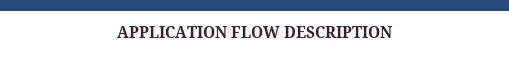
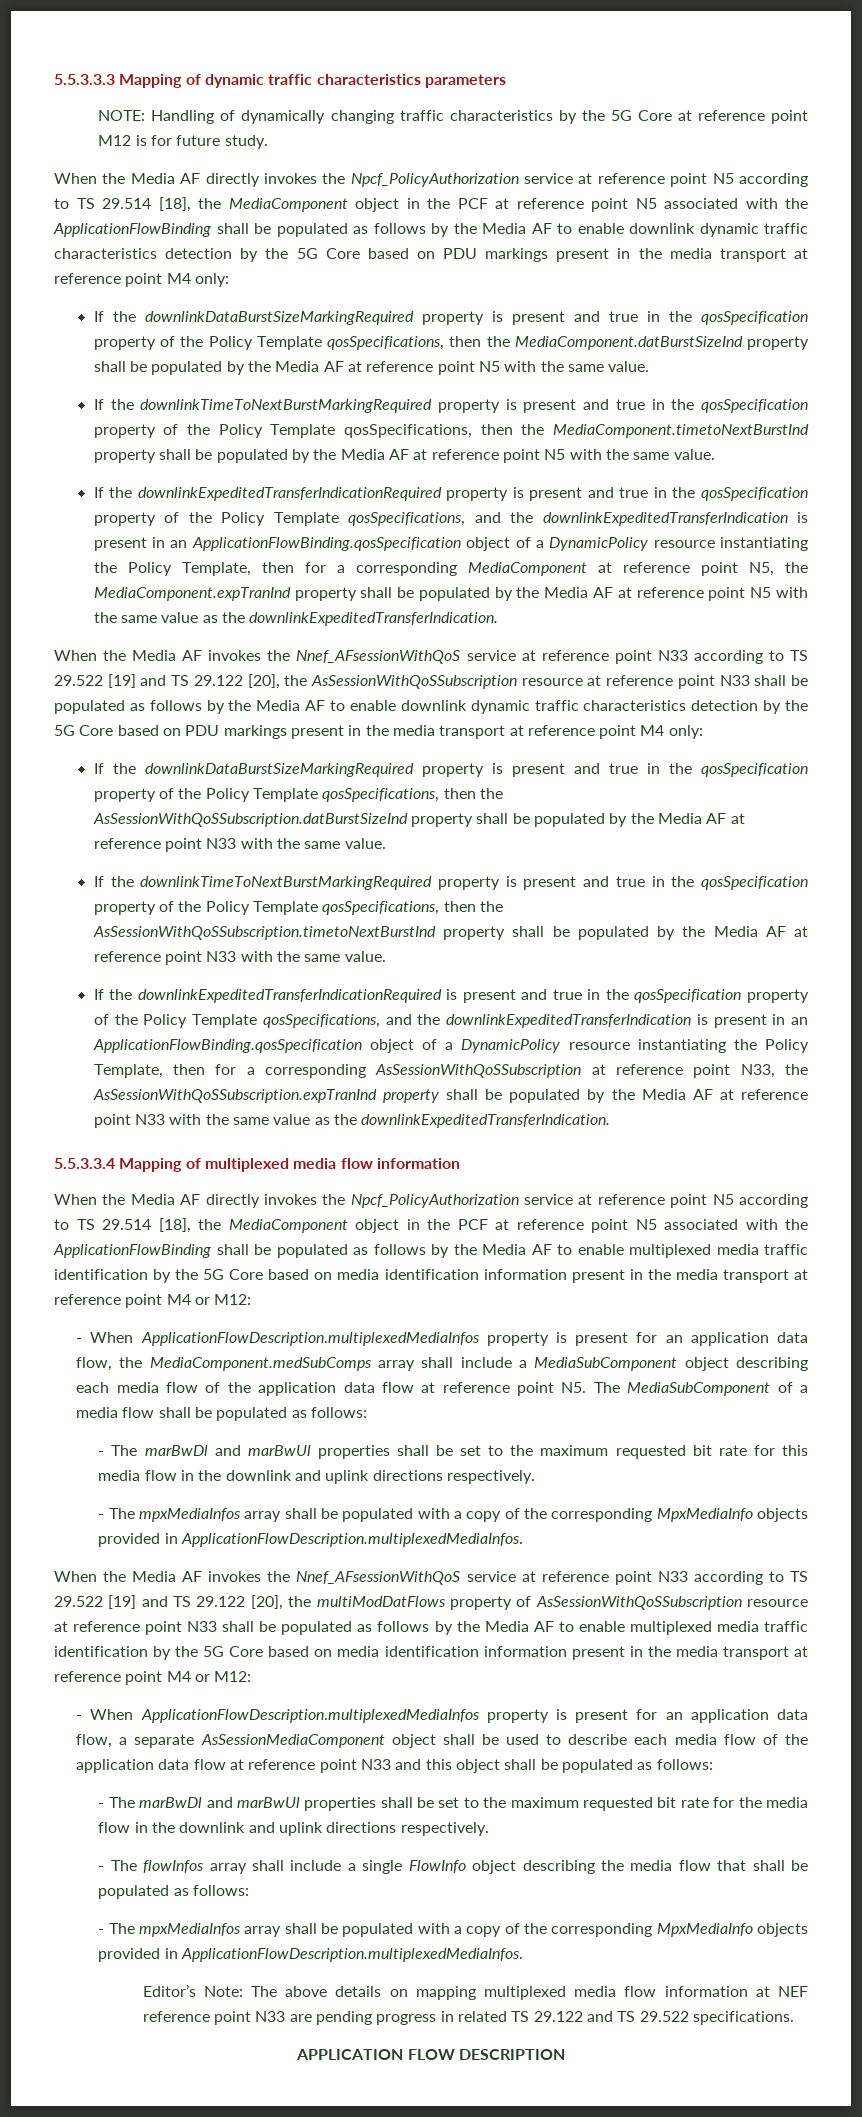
+ 5.5.3.3.3 Mapping of dynamic traffic characteristics parameters
+ NOTE: Handling of dynamically changing traffic characteristics by the 5G Core at reference point M12 is for future study.
+ When the Media AF directly invokes the Npcf_PolicyAuthorization service at reference point N5 according to TS 29.514 [18], the MediaComponent object in the PCF at reference point N5 associated with the ApplicationFlowBinding shall be populated as follows by the Media AF to enable downlink dynamic traffic characteristics detection by the 5G Core based on PDU markings present in the media transport at reference point M4 only:
+ If the downlinkDataBurstSizeMarkingRequired property is present and true in the qosSpecification property of the Policy Template qosSpecifications, then the MediaComponent.datBurstSizeInd property shall be populated by the Media AF at reference point N5 with the same value.
+ If the downlinkTimeToNextBurstMarkingRequired property is present and true in the qosSpecification property of the Policy Template qosSpecifications, then the MediaComponent.timetoNextBurstInd property shall be populated by the Media AF at reference point N5 with the same value.
+ If the downlinkExpeditedTransferIndicationRequired property is present and true in the qosSpecification property of the Policy Template qosSpecifications, and the downlinkExpeditedTransferIndication is present in an ApplicationFlowBinding.qosSpecification object of a DynamicPolicy resource instantiating the Policy Template, then for a corresponding MediaComponent at reference point N5, the MediaComponent.expTranInd property shall be populated by the Media AF at reference point N5 with the same value as the downlinkExpeditedTransferIndication.
+ When the Media AF invokes the Nnef_AFsessionWithQoS service at reference point N33 according to TS 29.522 [19] and TS 29.122 [20], the AsSessionWithQoSSubscription resource at reference point N33 shall be populated as follows by the Media AF to enable downlink dynamic traffic characteristics detection by the 5G Core based on PDU markings present in the media transport at reference point M4 only:
+ If the downlinkDataBurstSizeMarkingRequired property is present and true in the qosSpecification property of the Policy Template qosSpecifications, then the AsSessionWithQoSSubscription.datBurstSizeInd property shall be populated by the Media AF at reference point N33 with the same value.
+ If the downlinkTimeToNextBurstMarkingRequired property is present and true in the qosSpecification property of the Policy Template qosSpecifications, then the AsSessionWithQoSSubscription.timetoNextBurstInd property shall be populated by the Media AF at reference point N33 with the same value.
+ If the downlinkExpeditedTransferIndicationRequired is present and true in the qosSpecification property of the Policy Template qosSpecifications, and the downlinkExpeditedTransferIndication is present in an ApplicationFlowBinding.qosSpecification object of a DynamicPolicy resource instantiating the Policy Template, then for a corresponding AsSessionWithQoSSubscription at reference point N33, the AsSessionWithQoSSubscription.expTranInd property shall be populated by the Media AF at reference point N33 with the same value as the downlinkExpeditedTransferIndication.
+ 5.5.3.3.4 Mapping of multiplexed media flow information
+ When the Media AF directly invokes the Npcf_PolicyAuthorization service at reference point N5 according to TS 29.514 [18], the MediaComponent object in the PCF at reference point N5 associated with the ApplicationFlowBinding shall be populated as follows by the Media AF to enable multiplexed media traffic identification by the 5G Core based on media identification information present in the media transport at reference point M4 or M12:
+ - When ApplicationFlowDescription.multiplexedMediaInfos property is present for an application data flow, the MediaComponent.medSubComps array shall include a MediaSubComponent object describing each media flow of the application data flow at reference point N5. The MediaSubComponent of a media flow shall be populated as follows:
+ - The marBwDl and marBwUl properties shall be set to the maximum requested bit rate for this media flow in the downlink and uplink directions respectively.
+ - The mpxMediaInfos array shall be populated with a copy of the corresponding MpxMediaInfo objects provided in ApplicationFlowDescription.multiplexedMediaInfos.
+ When the Media AF invokes the Nnef_AFsessionWithQoS service at reference point N33 according to TS 29.522 [19] and TS 29.122 [20], the multiModDatFlows property of AsSessionWithQoSSubscription resource at reference point N33 shall be populated as follows by the Media AF to enable multiplexed media traffic identification by the 5G Core based on media identification information present in the media transport at reference point M4 or M12:
+ - When ApplicationFlowDescription.multiplexedMediaInfos property is present for an application data flow, a separate AsSessionMediaComponent object shall be used to describe each media flow of the application data flow at reference point N33 and this object shall be populated as follows:
+ - The marBwDl and marBwUl properties shall be set to the maximum requested bit rate for the media flow in the downlink and uplink directions respectively.
+ - The flowInfos array shall include a single FlowInfo object describing the media flow that shall be populated as follows:
+ - The mpxMediaInfos array shall be populated with a copy of the corresponding MpxMediaInfo objects provided in ApplicationFlowDescription.multiplexedMediaInfos.
+ Editor’s Note: The above details on mapping multiplexed media flow information at NEF reference point N33 are pending progress in related TS 29.122 and TS 29.522 specifications.

